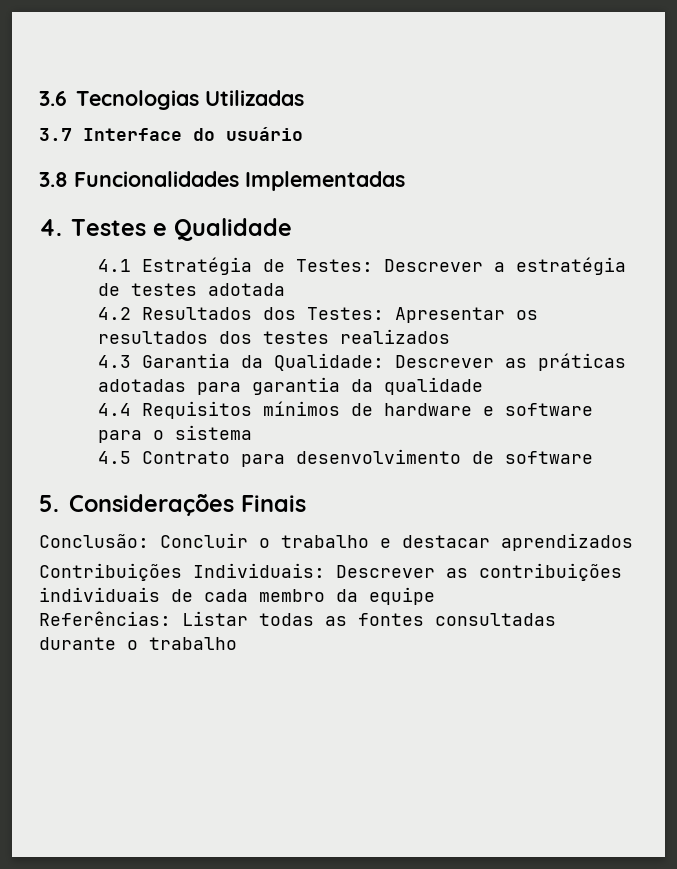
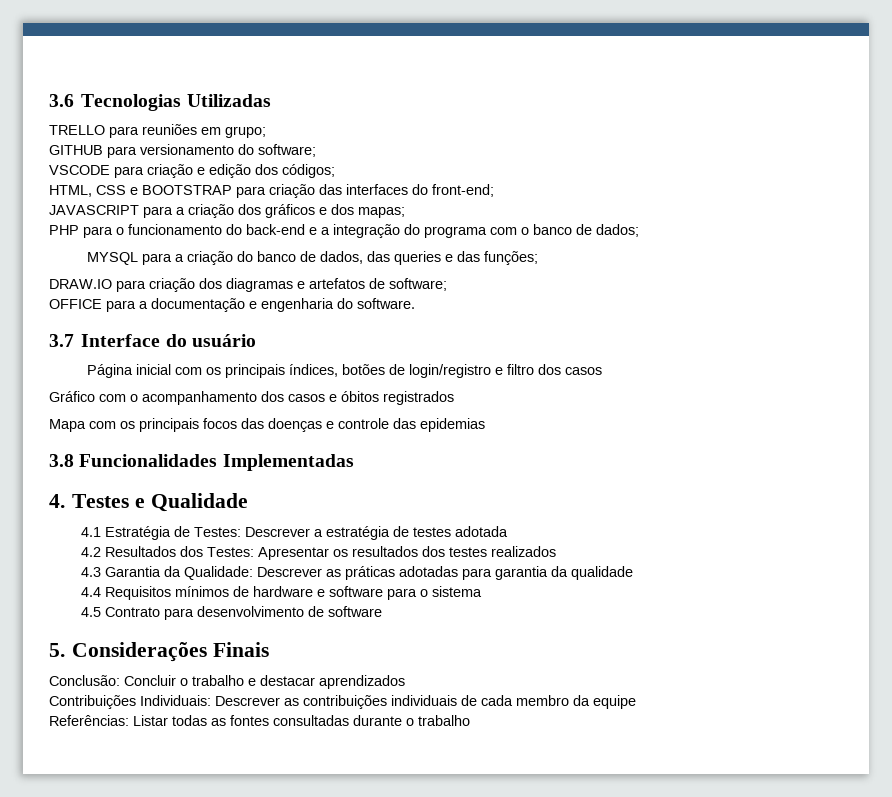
+ TRELLO para reuniões em grupo;
+ GITHUB para versionamento do software;
+ VSCODE para criação e edição dos códigos;
+ HTML, CSS e BOOTSTRAP para criação das interfaces do front-end;
+ JAVASCRIPT para a criação dos gráficos e dos mapas;
+ PHP para o funcionamento do back-end e a integração do programa com o banco de dados;
+ MYSQL para a criação do banco de dados, das queries e das funções;
+ DRAW.IO para criação dos diagramas e artefatos de software;
+ OFFICE para a documentação e engenharia do software.
  3.7 Interface do usuário
+ Página inicial com os principais índices, botões de login/registro e filtro dos casos
+ Gráfico com o acompanhamento dos casos e óbitos registrados
+ Mapa com os principais focos das doenças e controle das epidemias

